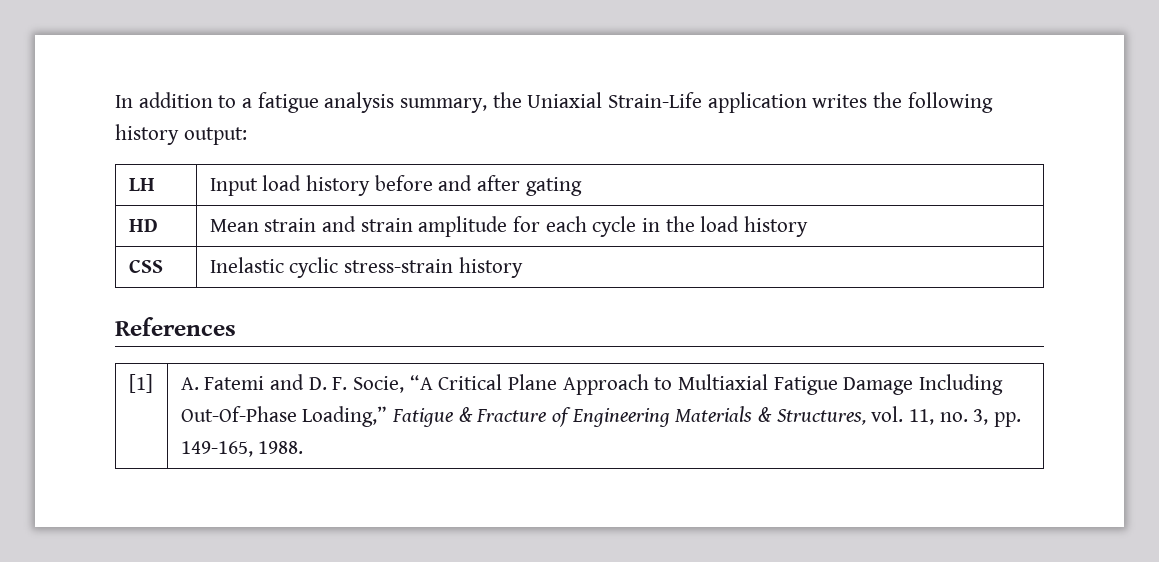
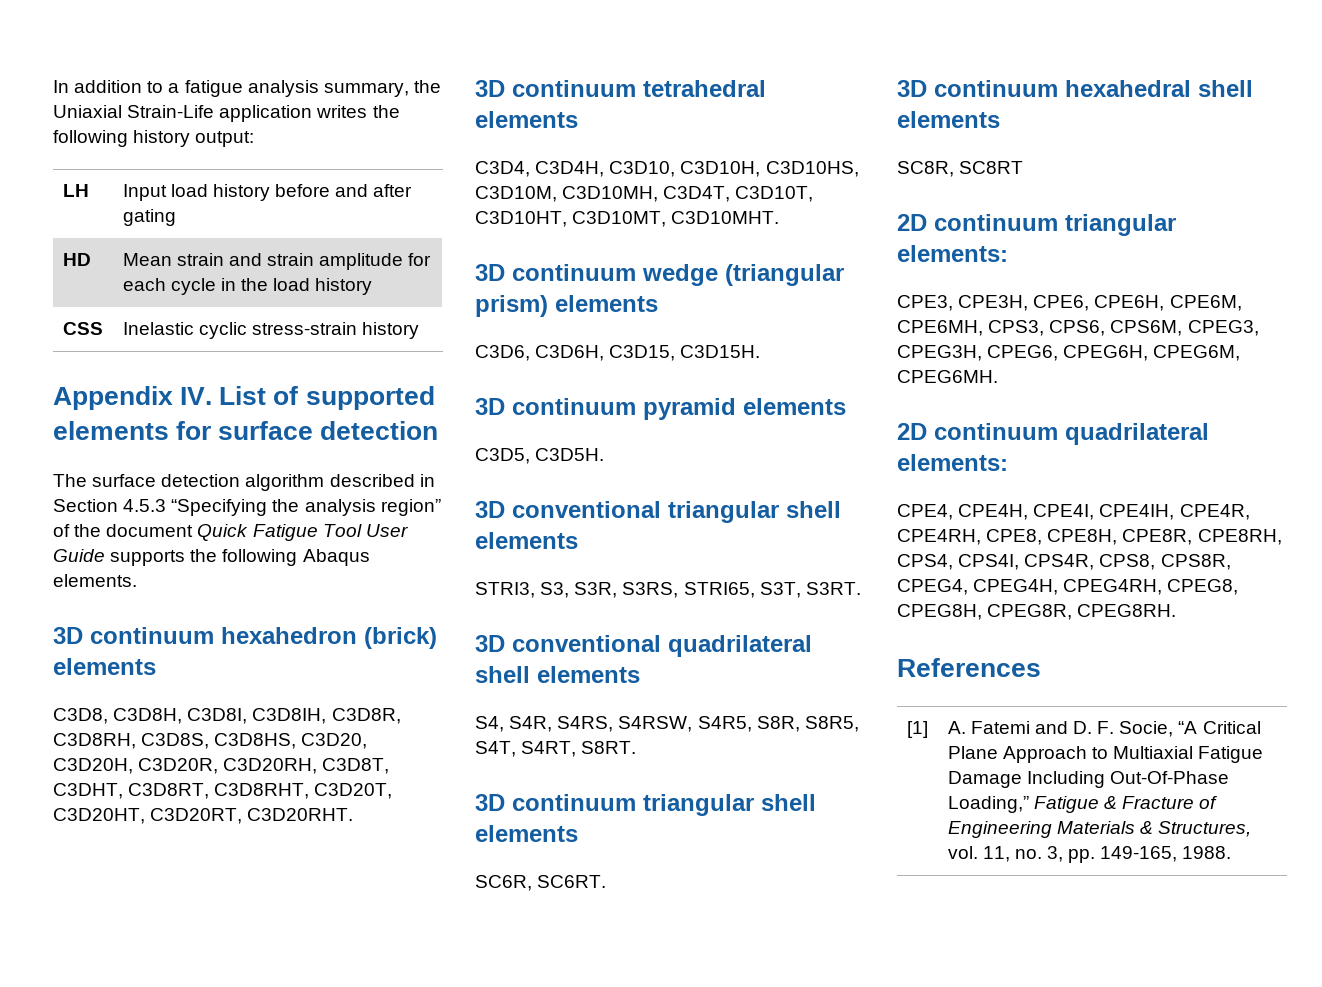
+ Appendix IV. List of supported elements for surface detection
+ The surface detection algorithm described in Section 4.5.3 “Specifying the analysis region” of the document Quick Fatigue Tool User Guide supports the following Abaqus elements.
+ 3D continuum hexahedron (brick) elements
+ C3D8, C3D8H, C3D8I, C3D8IH, C3D8R, C3D8RH, C3D8S, C3D8HS, C3D20, C3D20H, C3D20R, C3D20RH, C3D8T, C3DHT, C3D8RT, C3D8RHT, C3D20T, C3D20HT, C3D20RT, C3D20RHT.
+ 3D continuum tetrahedral elements
+ C3D4, C3D4H, C3D10, C3D10H, C3D10HS, C3D10M, C3D10MH, C3D4T, C3D10T, C3D10HT, C3D10MT, C3D10MHT.
+ 3D continuum wedge (triangular prism) elements
+ C3D6, C3D6H, C3D15, C3D15H.
+ 3D continuum pyramid elements
+ C3D5, C3D5H.
+ 3D conventional triangular shell elements
+ STRI3, S3, S3R, S3RS, STRI65, S3T, S3RT.
+ 3D conventional quadrilateral shell elements
+ S4, S4R, S4RS, S4RSW, S4R5, S8R, S8R5, S4T, S4RT, S8RT.
+ 3D continuum triangular shell elements
+ SC6R, SC6RT.
+ 3D continuum hexahedral shell elements
+ SC8R, SC8RT
+ 2D continuum triangular elements:
+ CPE3, CPE3H, CPE6, CPE6H, CPE6M, CPE6MH, CPS3, CPS6, CPS6M, CPEG3, CPEG3H, CPEG6, CPEG6H, CPEG6M, CPEG6MH.
+ 2D continuum quadrilateral elements:
+ CPE4, CPE4H, CPE4I, CPE4IH, CPE4R, CPE4RH, CPE8, CPE8H, CPE8R, CPE8RH, CPS4, CPS4I, CPS4R, CPS8, CPS8R, CPEG4, CPEG4H, CPEG4RH, CPEG8, CPEG8H, CPEG8R, CPEG8RH.

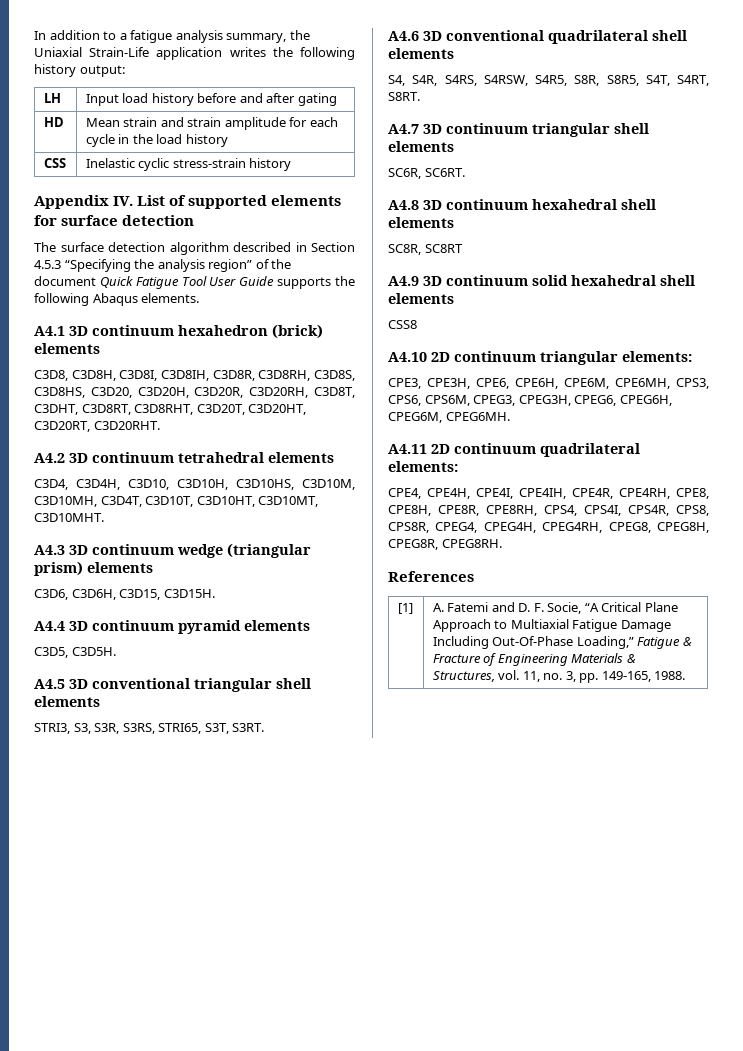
- 3D continuum hexahedron (brick) elements
+ A4.1 3D continuum hexahedron (brick) elements
- 3D continuum tetrahedral elements
+ A4.2 3D continuum tetrahedral elements
- 3D continuum wedge (triangular prism) elements
+ A4.3 3D continuum wedge (triangular prism) elements
- 3D continuum pyramid elements
+ A4.4 3D continuum pyramid elements
- 3D conventional triangular shell elements
+ A4.5 3D conventional triangular shell elements
- 3D conventional quadrilateral shell elements
+ A4.6 3D conventional quadrilateral shell elements
- 3D continuum triangular shell elements
+ A4.7 3D continuum triangular shell elements
- 3D continuum hexahedral shell elements
+ A4.8 3D continuum hexahedral shell elements
- 2D continuum triangular elements:
+ A4.9 3D continuum solid hexahedral shell elements
+ CSS8
+ A4.10 2D continuum triangular elements:
- 2D continuum quadrilateral elements:
+ A4.11 2D continuum quadrilateral elements:

